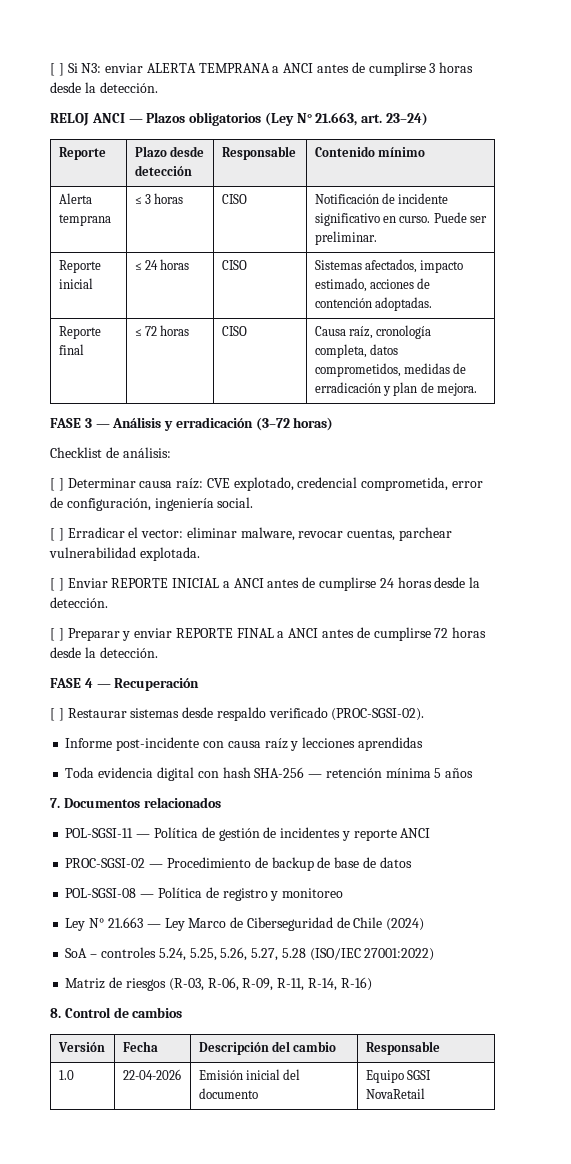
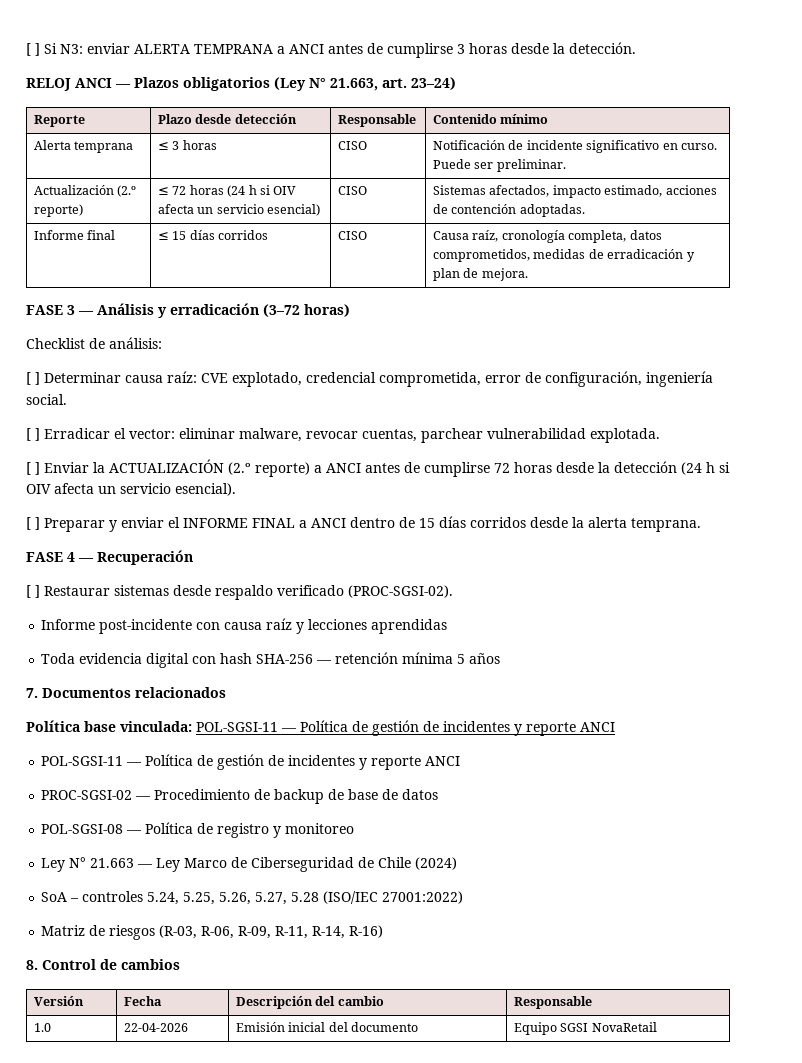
- Reporte inicial | ≤ 24 horas | CISO | Sistemas afectados, impacto estimado, acciones de contención adoptadas.
+ Actualización (2.º reporte) | ≤ 72 horas (24 h si OIV afecta un servicio esencial) | CISO | Sistemas afectados, impacto estimado, acciones de contención adoptadas.
- Reporte final | ≤ 72 horas | CISO | Causa raíz, cronología completa, datos comprometidos, medidas de erradicación y plan de mejora.
+ Informe final | ≤ 15 días corridos | CISO | Causa raíz, cronología completa, datos comprometidos, medidas de erradicación y plan de mejora.
- [ ] Enviar REPORTE INICIAL a ANCI antes de cumplirse 24 horas desde la detección.
- [ ] Preparar y enviar REPORTE FINAL a ANCI antes de cumplirse 72 horas desde la detección.
+ [ ] Enviar la ACTUALIZACIÓN (2.º reporte) a ANCI antes de cumplirse 72 horas desde la detección (24 h si OIV afecta un servicio esencial).
+ [ ] Preparar y enviar el INFORME FINAL a ANCI dentro de 15 días corridos desde la alerta temprana.
+ Política base vinculada: POL-SGSI-11 — Política de gestión de incidentes y reporte ANCI

